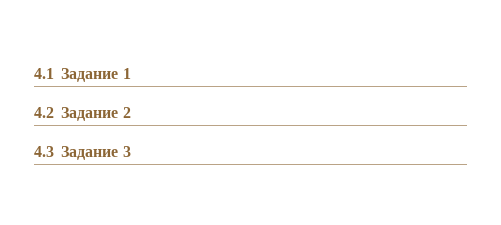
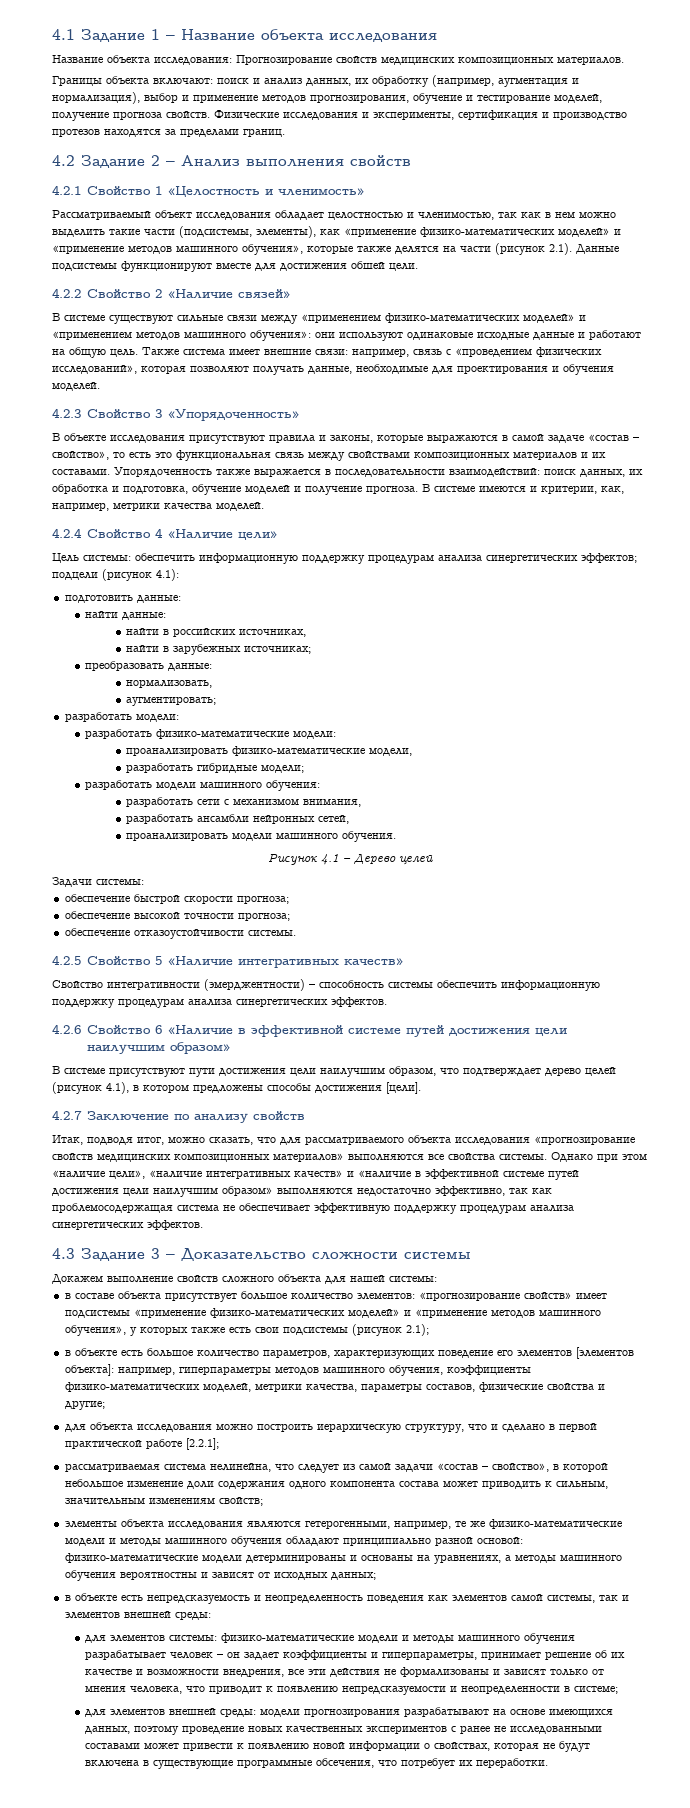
- 4.1 Задание 1
- 4.2 Задание 2
- 4.3 Задание 3
+ 4.1 Задание 1 – Название объекта исследования
+ Название объекта исследования: Прогнозирование свойств медицинских композиционных материалов.
+ Границы объекта включают: поиск и анализ данных, их обработку (например, аугментация и нормализация), выбор и применение методов прогнозирования, обучение и тестирование моделей, получение прогноза свойств. Физические исследования и эксперименты, сертификация и производство протезов находятся за пределами границ.
+ 4.2 Задание 2 – Анализ выполнения свойств
+ 4.2.1 Свойство 1 «Целостность и членимость»
+ Рассматриваемый объект исследования обладает целостностью и членимостью, так как в нем можно выделить такие части (подсистемы, элементы), как «применение физико-математических моделей» и «применение методов машинного обучения», которые также делятся на части (рисунок 2.1). Данные подсистемы функционируют вместе для достижения обшей цели.
+ 4.2.2 Свойство 2 «Наличие связей»
+ В системе существуют сильные связи между «применением физико-математических моделей» и «применением методов машинного обучения»: они используют одинаковые исходные данные и работают на общую цель. Также система имеет внешние связи: например, связь с «проведением физических исследований», которая позволяют получать данные, необходимые для проектирования и обучения моделей.
+ 4.2.3 Свойство 3 «Упорядоченность»
+ В объекте исследования присутствуют правила и законы, которые выражаются в самой задаче «состав – свойство», то есть это функциональная связь между свойствами композиционных материалов и их составами. Упорядоченность также выражается в последовательности взаимодействий: поиск данных, их обработка и подготовка, обучение моделей и получение прогноза. В системе имеются и критерии, как, например, метрики качества моделей.
+ 4.2.4 Свойство 4 «Наличие цели»
+ Цель системы: обеспечить информационную поддержку процедурам анализа синергетических эффектов; подцели (рисунок 4.1):
+ подготовить данные:
+ найти данные:
+ найти в российских источниках,
+ найти в зарубежных источниках;
+ преобразовать данные:
+ нормализовать,
+ аугментировать;
+ разработать модели:
+ разработать физико-математические модели:
+ проанализировать физико-математические модели,
+ разработать гибридные модели;
+ разработать модели машинного обучения:
+ разработать сети с механизмом внимания,
+ разработать ансамбли нейронных сетей,
+ проанализировать модели машинного обучения.
+ Рисунок 4.1 – Дерево целей
+ Задачи системы:
+ обеспечение быстрой скорости прогноза;
+ обеспечение высокой точности прогноза;
+ обеспечение отказоустойчивости системы.
+ 4.2.5 Свойство 5 «Наличие интегративных качеств»
+ Свойство интегративности (эмерджентности) – способность системы обеспечить информационную поддержку процедурам анализа синергетических эффектов.
+ 4.2.6 Свойство 6 «Наличие в эффективной системе путей достижения цели наилучшим образом»
+ В системе присутствуют пути достижения цели наилучшим образом, что подтверждает дерево целей (рисунок 4.1), в котором предложены способы достижения [цели].
+ 4.2.7 Заключение по анализу свойств
+ Итак, подводя итог, можно сказать, что для рассматриваемого объекта исследования «прогнозирование свойств медицинских композиционных материалов» выполняются все свойства системы. Однако при этом «наличие цели», «наличие интегративных качеств» и «наличие в эффективной системе путей достижения цели наилучшим образом» выполняются недостаточно эффективно, так как проблемосодержащая система не обеспечивает эффективную поддержку процедурам анализа синергетических эффектов.
+ 4.3 Задание 3 – Доказательство сложности системы
+ Докажем выполнение свойств сложного объекта для нашей системы:
+ в составе объекта присутствует большое количество элементов: «прогнозирование свойств» имеет подсистемы «применение физико-математических моделей» и «применение методов машинного обучения», у которых также есть свои подсистемы (рисунок 2.1);
+ в объекте есть большое количество параметров, характеризующих поведение его элементов [элементов объекта]: например, гиперпараметры методов машинного обучения, коэффициенты физико-математических моделей, метрики качества, параметры составов, физические свойства и другие;
+ для объекта исследования можно построить иерархическую структуру, что и сделано в первой практической работе [2.2.1];
+ рассматриваемая система нелинейна, что следует из самой задачи «состав – свойство», в которой небольшое изменение доли содержания одного компонента состава может приводить к сильным, значительным изменениям свойств;
+ элементы объекта исследования являются гетерогенными, например, те же физико-математические модели и методы машинного обучения обладают принципиально разной основой: физико-математические модели детерминированы и основаны на уравнениях, а методы машинного обучения вероятностны и зависят от исходных данных;
+ в объекте есть непредсказуемость и неопределенность поведения как элементов самой системы, так и элементов внешней среды:
+ для элементов системы: физико-математические модели и методы машинного обучения разрабатывает человек – он задает коэффициенты и гиперпараметры, принимает решение об их качестве и возможности внедрения, все эти действия не формализованы и зависят только от мнения человека, что приводит к появлению непредсказуемости и неопределенности в системе;
+ для элементов внешней среды: модели прогнозирования разрабатывают на основе имеющихся данных, поэтому проведение новых качественных экспериментов с ранее не исследованными составами может привести к появлению новой информации о свойствах, которая не будут включена в существующие программные обсечения, что потребует их переработки.

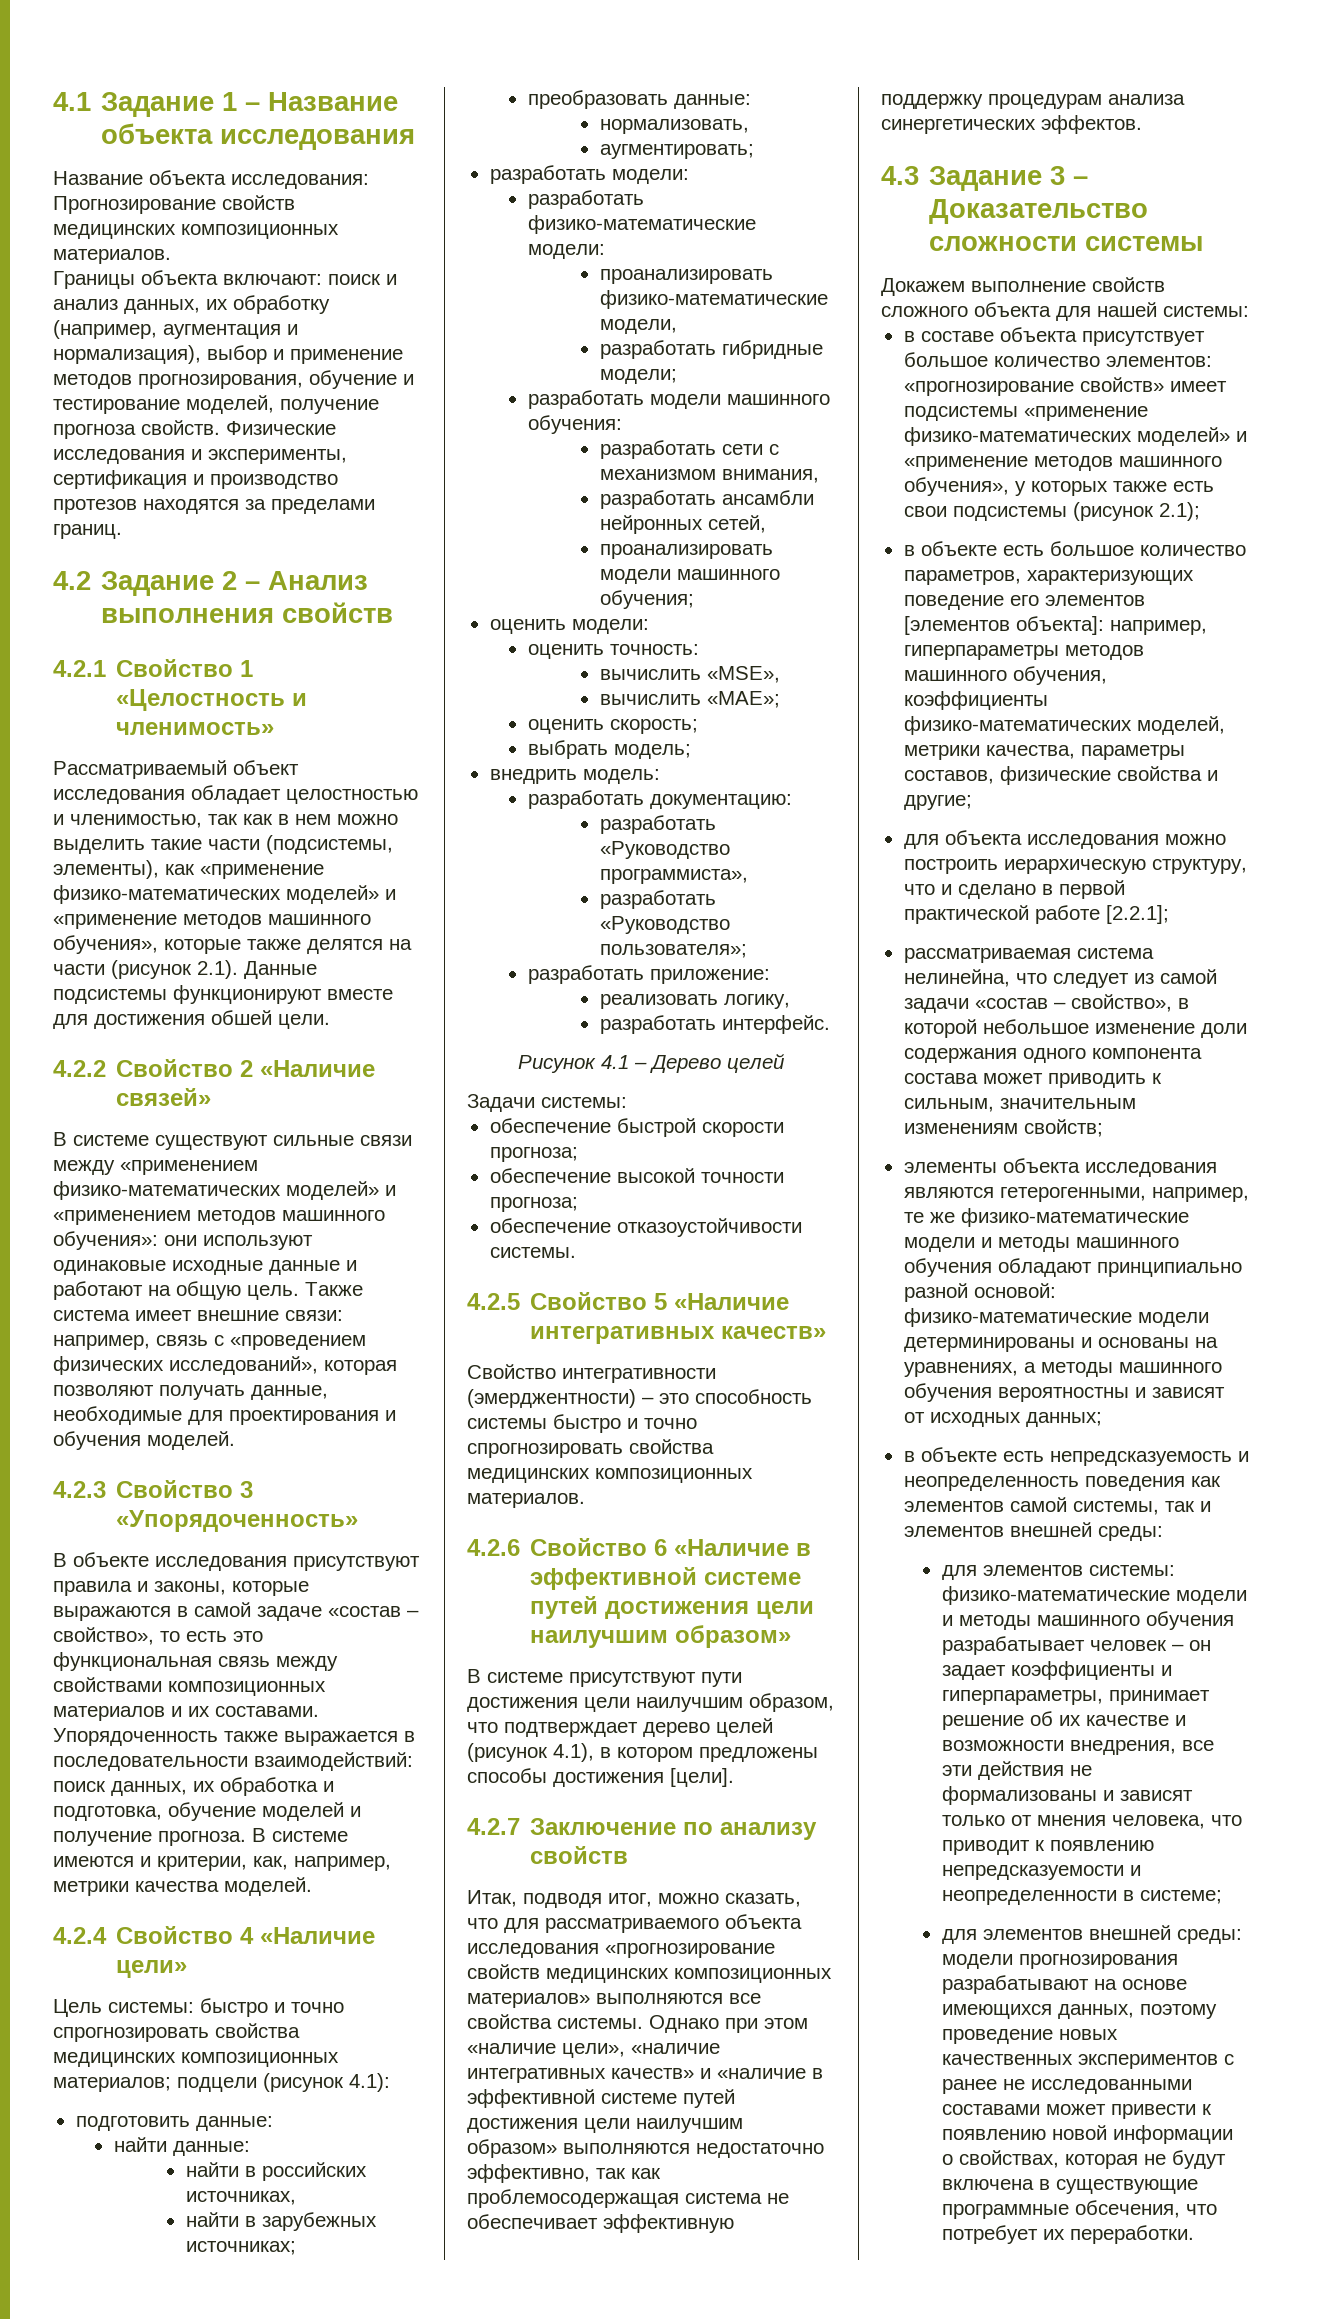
- Цель системы: обеспечить информационную поддержку процедурам анализа синергетических эффектов; подцели (рисунок 4.1):
+ Цель системы: быстро и точно спрогнозировать свойства медицинских композиционных материалов; подцели (рисунок 4.1):
- проанализировать модели машинного обучения.
+ проанализировать модели машинного обучения;
+ оценить модели:
+ оценить точность:
+ вычислить «MSE»,
+ вычислить «MAE»;
+ оценить скорость;
+ выбрать модель;
+ внедрить модель:
+ разработать документацию:
+ разработать «Руководство программиста»,
+ разработать «Руководство пользователя»;
+ разработать приложение:
+ реализовать логику,
+ разработать интерфейс.
- Свойство интегративности (эмерджентности) – способность системы обеспечить информационную поддержку процедурам анализа синергетических эффектов.
+ Свойство интегративности (эмерджентности) – это способность системы быстро и точно спрогнозировать свойства медицинских композиционных материалов.

